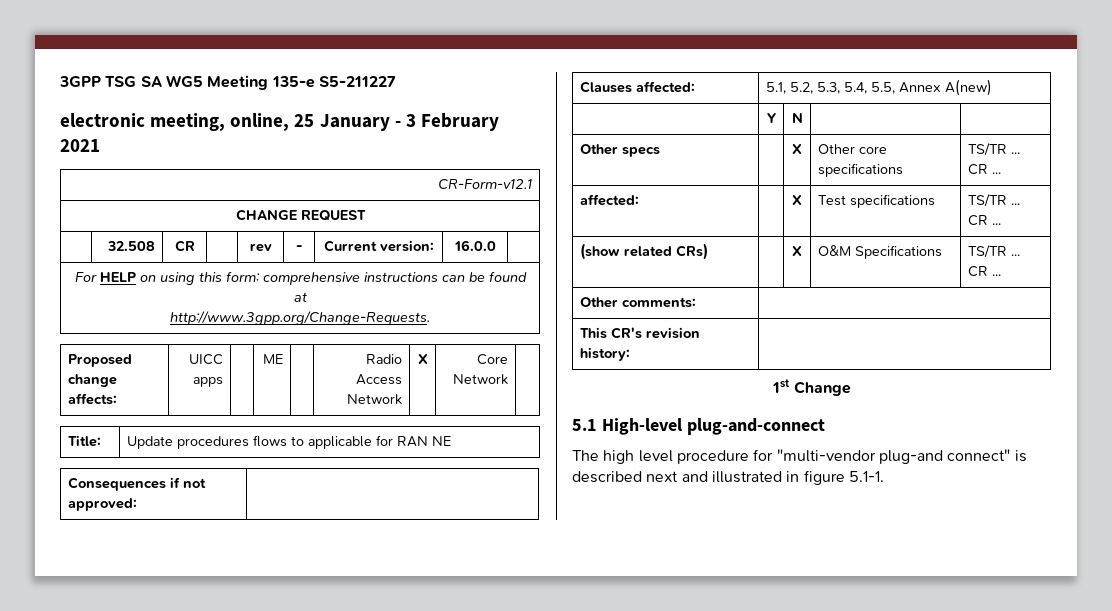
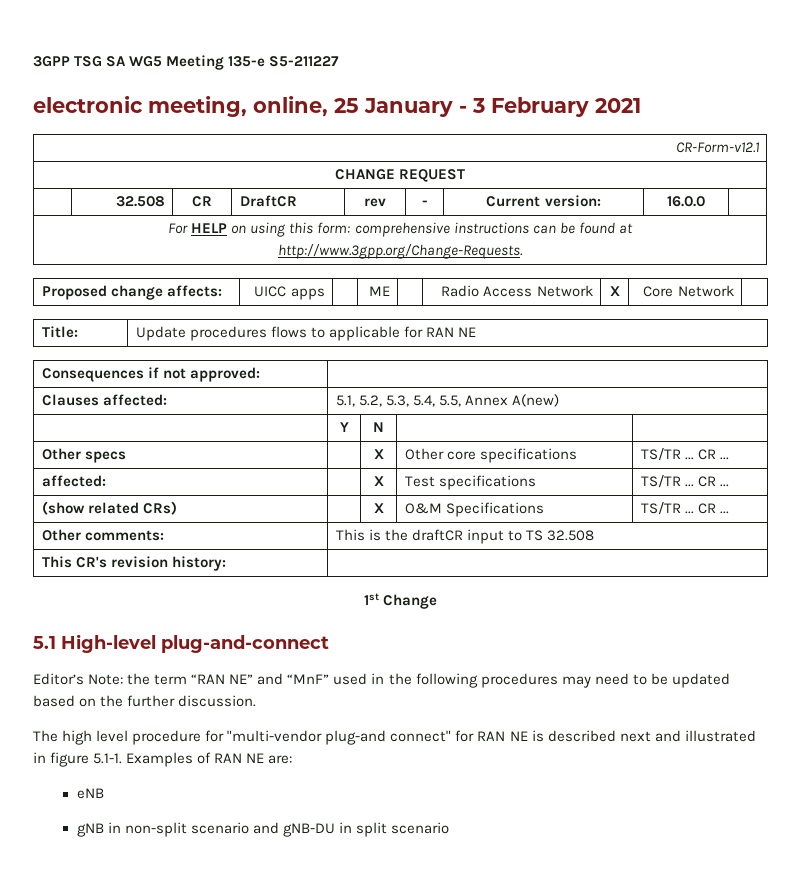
- | 32.508 | CR | | rev | - | Current version: | 16.0.0 |
+ | 32.508 | CR | DraftCR | rev | - | Current version: | 16.0.0 |
- Other comments: |
+ Other comments: | This is the draftCR input to TS 32.508
+ Editor’s Note: the term “RAN NE” and “MnF” used in the following procedures may need to be updated based on the further discussion.
- The high level procedure for "multi-vendor plug-and connect" is described next and illustrated in figure 5.1-1.
+ The high level procedure for "multi-vendor plug-and connect" for RAN NE is described next and illustrated in figure 5.1-1. Examples of RAN NE are:
+ eNB
+ gNB in non-split scenario and gNB-DU in split scenario

